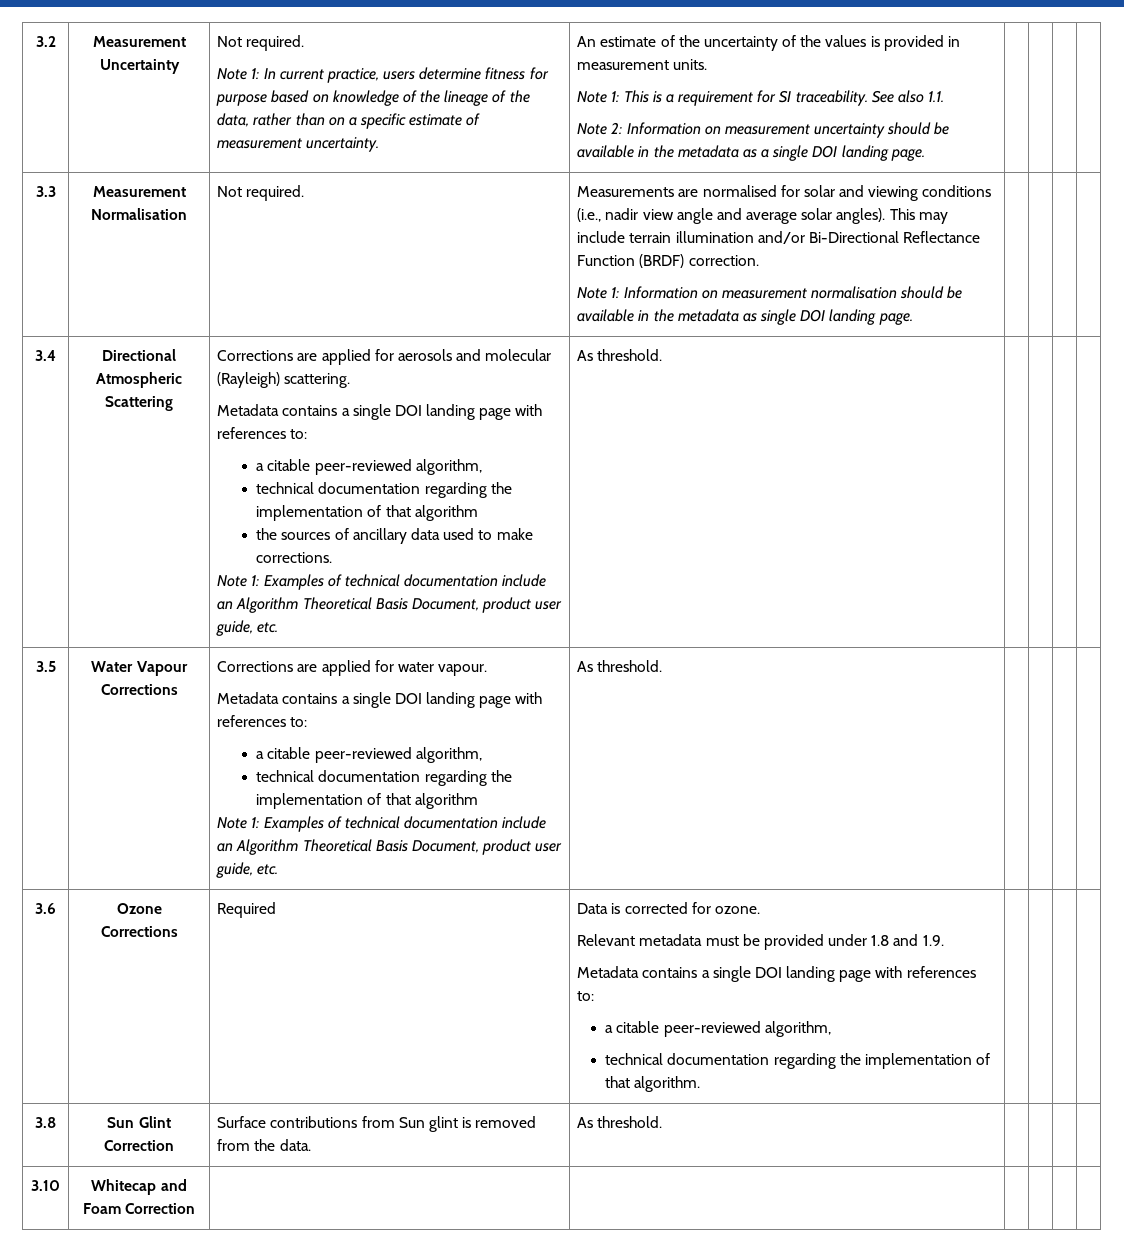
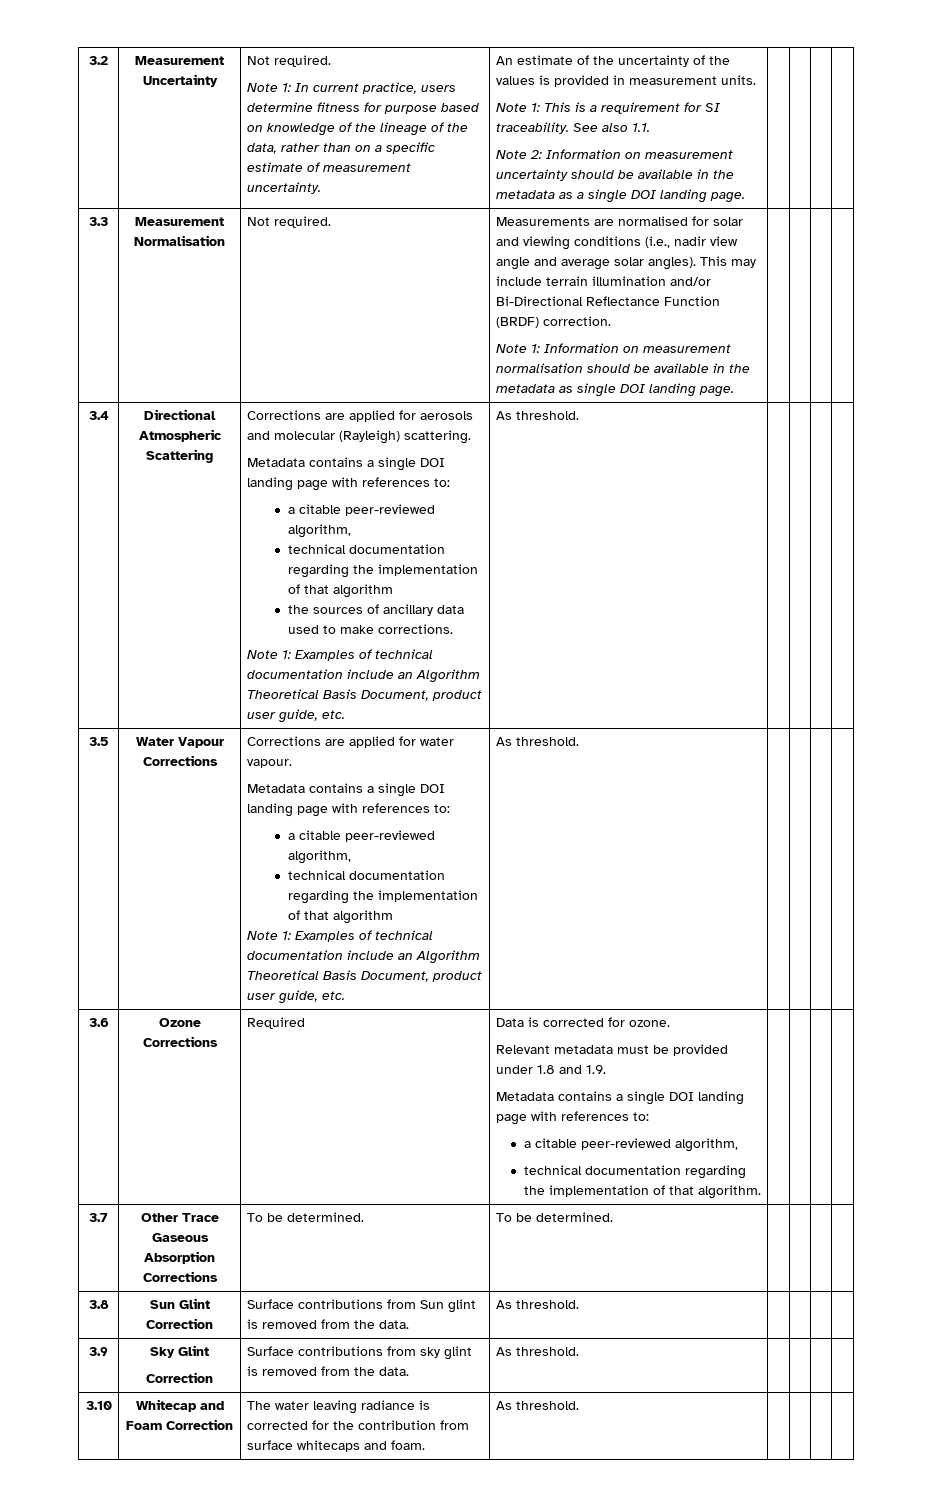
+ 3.7 | Other Trace Gaseous Absorption Corrections | To be determined. | To be determined. | | | |
+ 3.9 | Sky Glint
+ Correction | Surface contributions from sky glint is removed from the data. | As threshold. | | | |
- 3.10 | Whitecap and Foam Correction | | | | | |
+ 3.10 | Whitecap and Foam Correction | The water leaving radiance is corrected for the contribution from surface whitecaps and foam. | As threshold. | | | |

